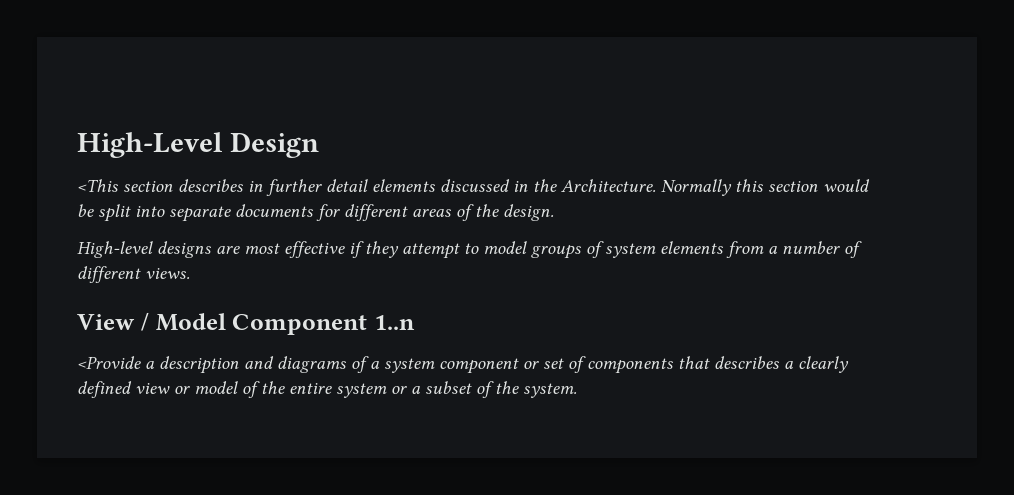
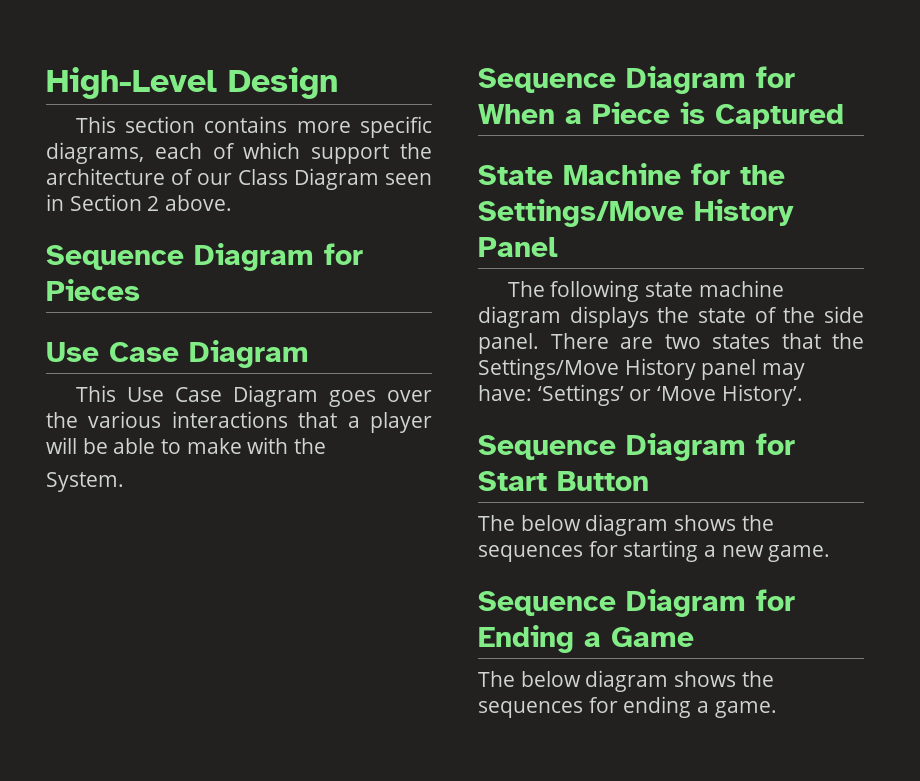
- <This section describes in further detail elements discussed in the Architecture. Normally this section would be split into separate documents for different areas of the design.
- High-level designs are most effective if they attempt to model groups of system elements from a number of different views.
- View / Model Component 1..n
- <Provide a description and diagrams of a system component or set of components that describes a clearly defined view or model of the entire system or a subset of the system.
+ This section contains more specific diagrams, each of which support the architecture of our Class Diagram seen in Section 2 above.
+ Sequence Diagram for Pieces
+ Use Case Diagram
+ This Use Case Diagram goes over the various interactions that a player will be able to make with the
+ System.
+ Sequence Diagram for When a Piece is Captured
+ State Machine for the Settings/Move History Panel
+ The following state machine diagram displays the state of the side panel. There are two states that the Settings/Move History panel may have: ‘Settings’ or ‘Move History’.
+ Sequence Diagram for Start Button
+ The below diagram shows the sequences for starting a new game.
+ Sequence Diagram for Ending a Game
+ The below diagram shows the sequences for ending a game.

